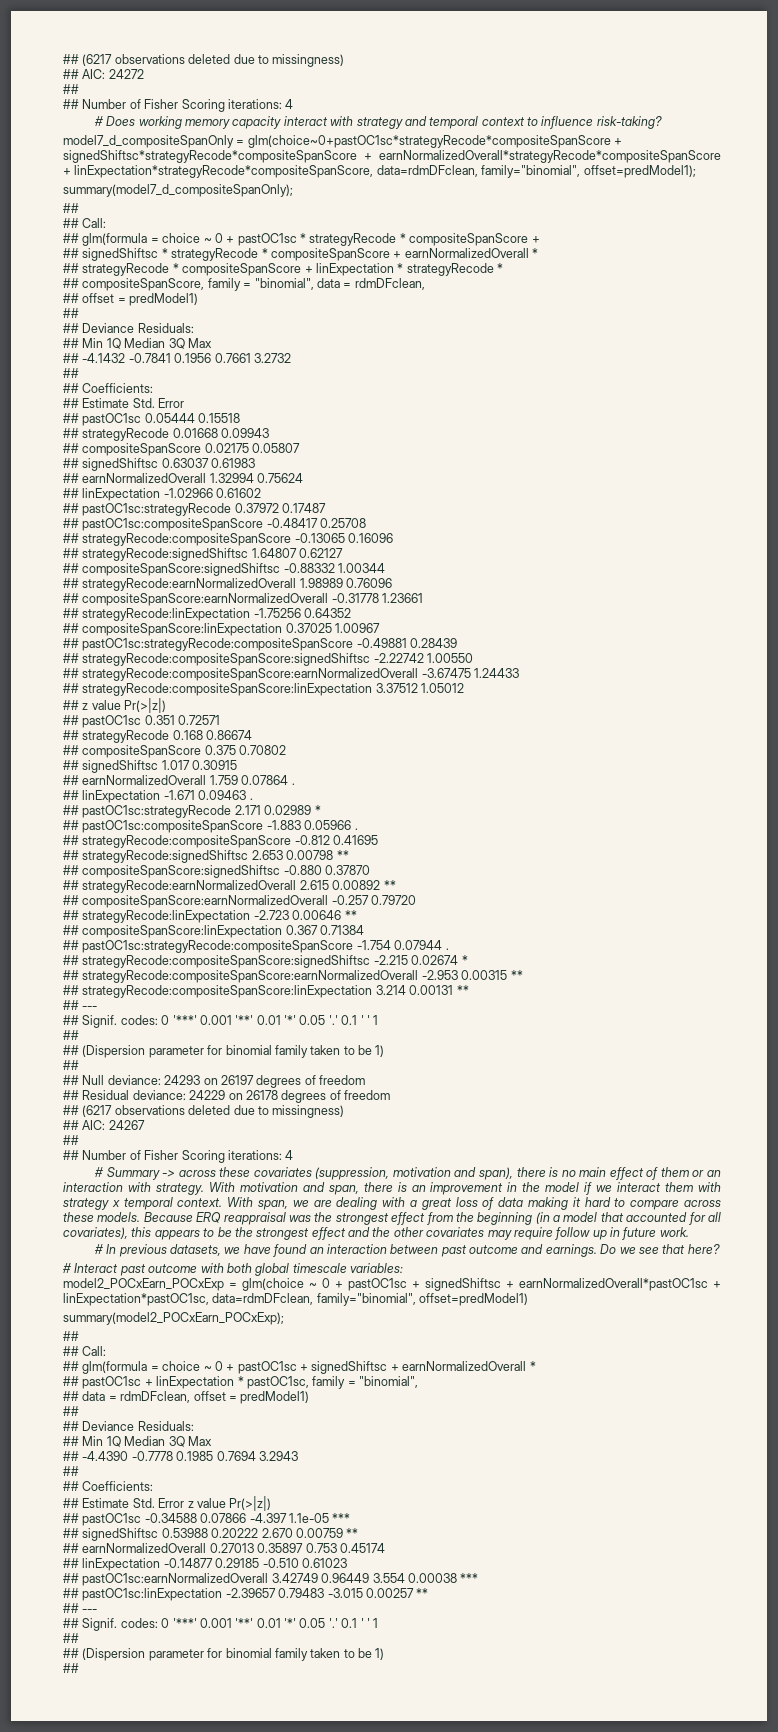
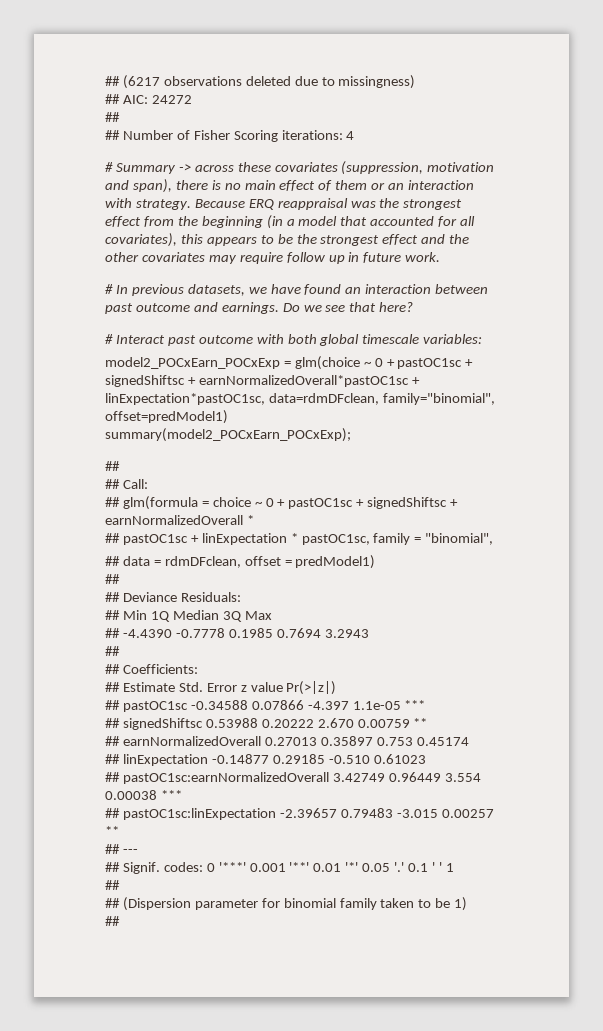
- # Does working memory capacity interact with strategy and temporal context to influence risk-taking?
- model7_d_compositeSpanOnly = glm(choice~0+pastOC1sc*strategyRecode*compositeSpanScore + signedShiftsc*strategyRecode*compositeSpanScore + earnNormalizedOverall*strategyRecode*compositeSpanScore + linExpectation*strategyRecode*compositeSpanScore, data=rdmDFclean, family="binomial", offset=predModel1);
- summary(model7_d_compositeSpanOnly);
- ##
- ## Call:
- ## glm(formula = choice ~ 0 + pastOC1sc * strategyRecode * compositeSpanScore +
- ## signedShiftsc * strategyRecode * compositeSpanScore + earnNormalizedOverall *
- ## strategyRecode * compositeSpanScore + linExpectation * strategyRecode *
- ## compositeSpanScore, family = "binomial", data = rdmDFclean,
- ## offset = predModel1)
- ##
- ## Deviance Residuals:
- ## Min 1Q Median 3Q Max
- ## -4.1432 -0.7841 0.1956 0.7661 3.2732
- ##
- ## Coefficients:
- ## Estimate Std. Error
- ## pastOC1sc 0.05444 0.15518
- ## strategyRecode 0.01668 0.09943
- ## compositeSpanScore 0.02175 0.05807
- ## signedShiftsc 0.63037 0.61983
- ## earnNormalizedOverall 1.32994 0.75624
- ## linExpectation -1.02966 0.61602
- ## pastOC1sc:strategyRecode 0.37972 0.17487
- ## pastOC1sc:compositeSpanScore -0.48417 0.25708
- ## strategyRecode:compositeSpanScore -0.13065 0.16096
- ## strategyRecode:signedShiftsc 1.64807 0.62127
- ## compositeSpanScore:signedShiftsc -0.88332 1.00344
- ## strategyRecode:earnNormalizedOverall 1.98989 0.76096
- ## compositeSpanScore:earnNormalizedOverall -0.31778 1.23661
- ## strategyRecode:linExpectation -1.75256 0.64352
- ## compositeSpanScore:linExpectation 0.37025 1.00967
- ## pastOC1sc:strategyRecode:compositeSpanScore -0.49881 0.28439
- ## strategyRecode:compositeSpanScore:signedShiftsc -2.22742 1.00550
- ## strategyRecode:compositeSpanScore:earnNormalizedOverall -3.67475 1.24433
- ## strategyRecode:compositeSpanScore:linExpectation 3.37512 1.05012
- ## z value Pr(>|z|)
- ## pastOC1sc 0.351 0.72571
- ## strategyRecode 0.168 0.86674
- ## compositeSpanScore 0.375 0.70802
- ## signedShiftsc 1.017 0.30915
- ## earnNormalizedOverall 1.759 0.07864 .
- ## linExpectation -1.671 0.09463 .
- ## pastOC1sc:strategyRecode 2.171 0.02989 *
- ## pastOC1sc:compositeSpanScore -1.883 0.05966 .
- ## strategyRecode:compositeSpanScore -0.812 0.41695
- ## strategyRecode:signedShiftsc 2.653 0.00798 **
- ## compositeSpanScore:signedShiftsc -0.880 0.37870
- ## strategyRecode:earnNormalizedOverall 2.615 0.00892 **
- ## compositeSpanScore:earnNormalizedOverall -0.257 0.79720
- ## strategyRecode:linExpectation -2.723 0.00646 **
- ## compositeSpanScore:linExpectation 0.367 0.71384
- ## pastOC1sc:strategyRecode:compositeSpanScore -1.754 0.07944 .
- ## strategyRecode:compositeSpanScore:signedShiftsc -2.215 0.02674 *
- ## strategyRecode:compositeSpanScore:earnNormalizedOverall -2.953 0.00315 **
- ## strategyRecode:compositeSpanScore:linExpectation 3.214 0.00131 **
- ## ---
- ## Signif. codes: 0 '***' 0.001 '**' 0.01 '*' 0.05 '.' 0.1 ' ' 1
- ##
- ## (Dispersion parameter for binomial family taken to be 1)
- ##
- ## Null deviance: 24293 on 26197 degrees of freedom
- ## Residual deviance: 24229 on 26178 degrees of freedom
- ## (6217 observations deleted due to missingness)
- ## AIC: 24267
- ##
- ## Number of Fisher Scoring iterations: 4
- With motivation and span, there is an improvement in the model if we interact them with strategy x temporal context. With span, we are dealing with a great loss of data making it hard to compare across these models.

